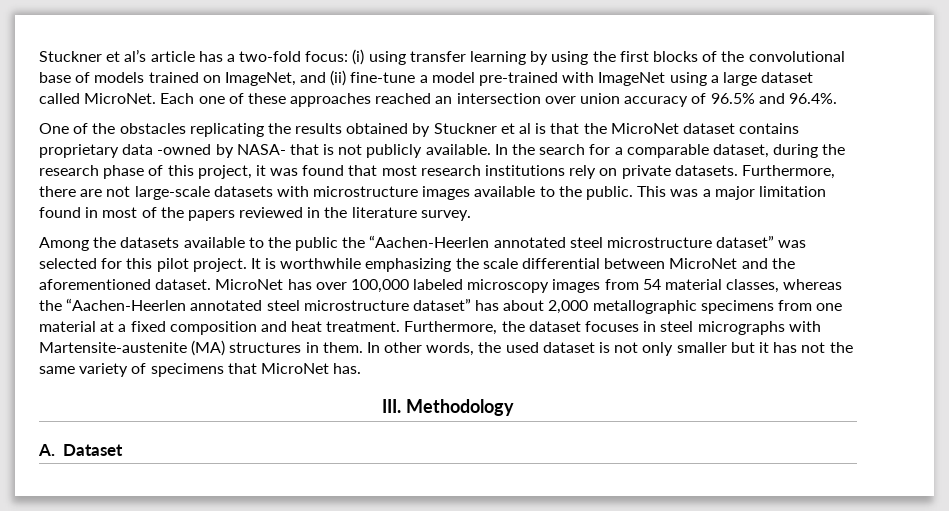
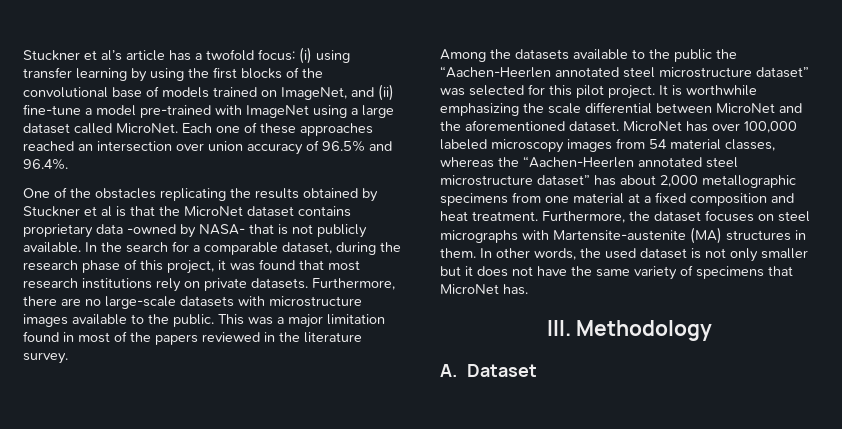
- Stuckner et al’s article has a two-fold focus: (i) using transfer learning by using the first blocks of the convolutional base of models trained on ImageNet, and (ii) fine-tune a model pre-trained with ImageNet using a large dataset called MicroNet.
+ Stuckner et al’s article has a twofold focus: (i) using transfer learning by using the first blocks of the convolutional base of models trained on ImageNet, and (ii) fine-tune a model pre-trained with ImageNet using a large dataset called MicroNet.
- Furthermore, there are not large-scale datasets with microstructure images available to the public.
+ Furthermore, there are no large-scale datasets with microstructure images available to the public.
- Furthermore, the dataset focuses in steel micrographs with Martensite-austenite (MA) structures in them.
+ Furthermore, the dataset focuses on steel micrographs with Martensite-austenite (MA) structures in them.
- In other words, the used dataset is not only smaller but it has not the same variety of specimens that MicroNet has.
+ In other words, the used dataset is not only smaller but it does not have the same variety of specimens that MicroNet has.

